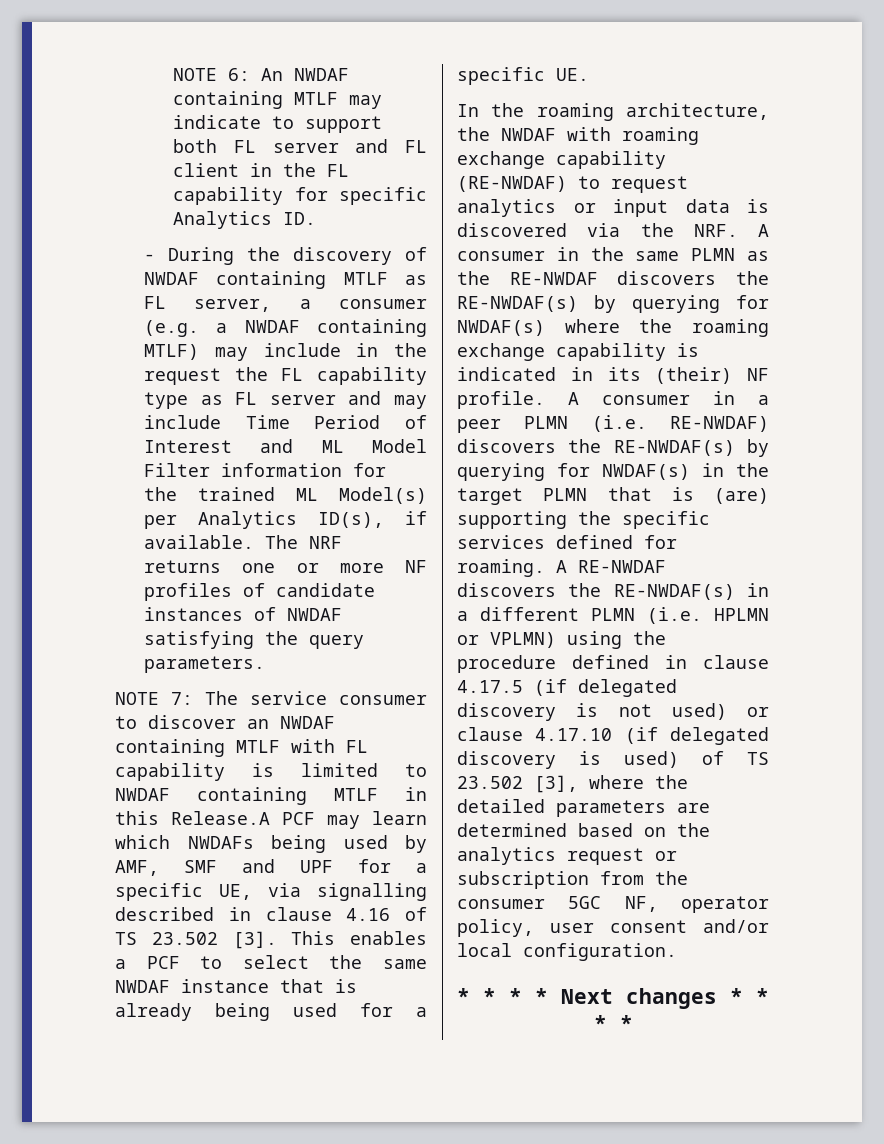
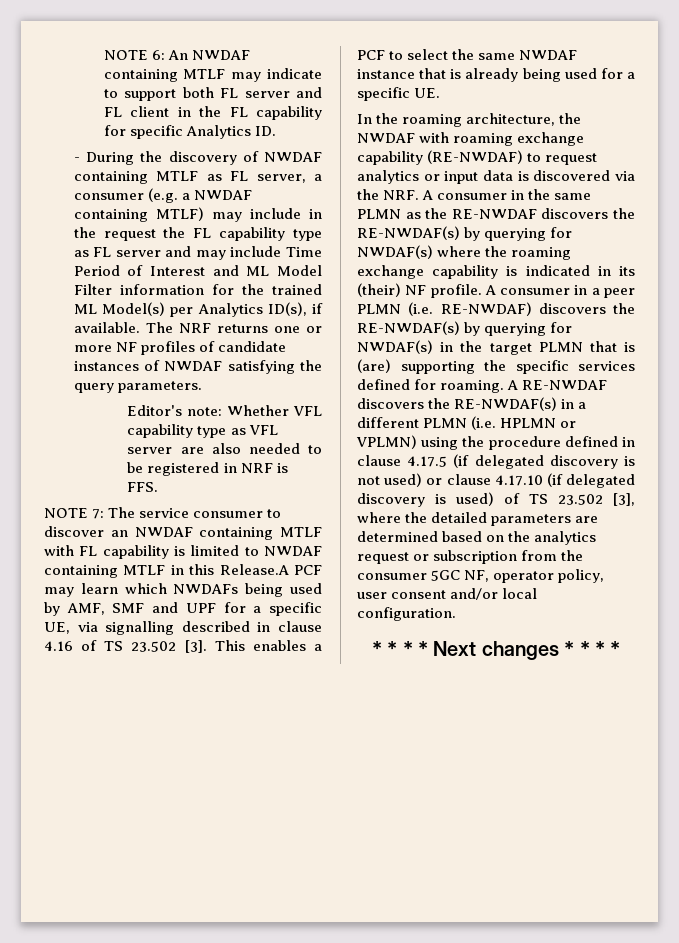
+ Editor's note: Whether VFL capability type as VFL server are also needed to be registered in NRF is FFS.

